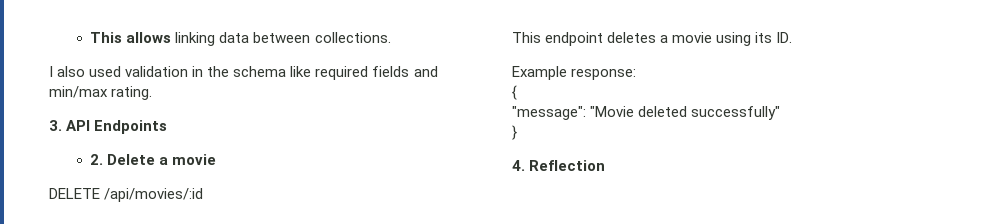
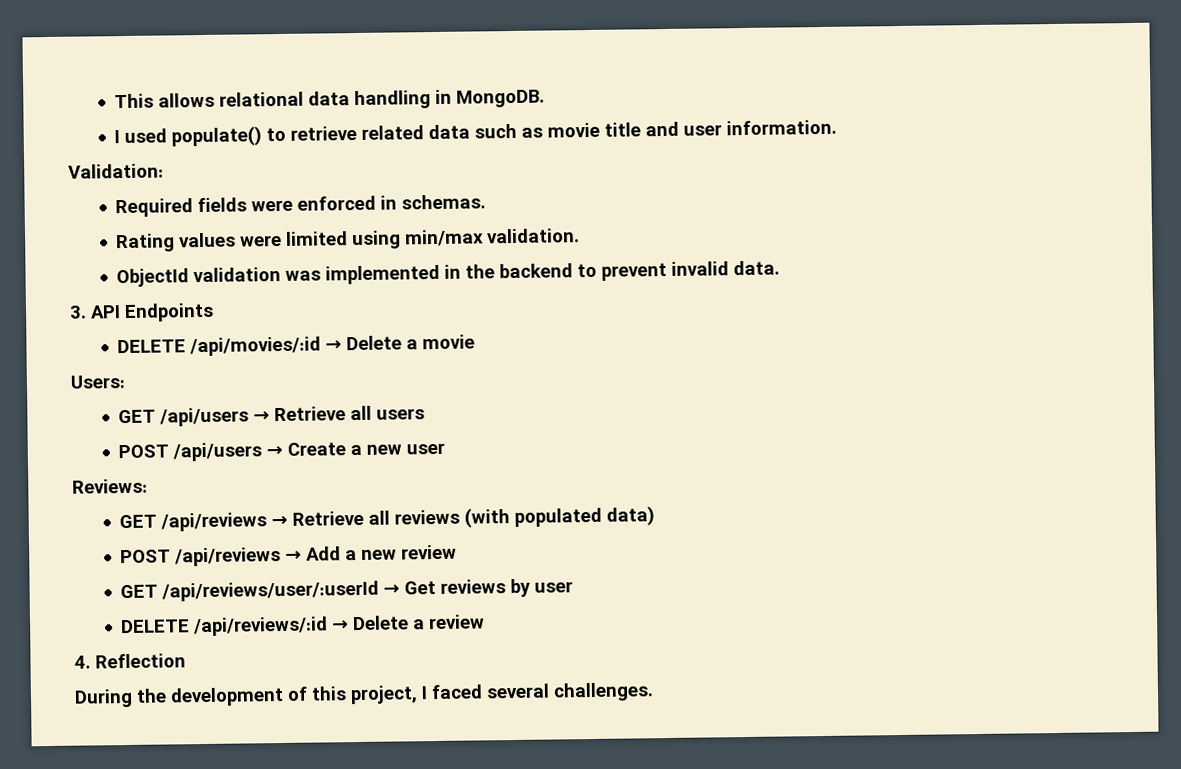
- This allows linking data between collections.
- I also used validation in the schema like required fields and min/max rating.
+ This allows relational data handling in MongoDB.
+ I used populate() to retrieve related data such as movie title and user information.
+ Validation:
+ Required fields were enforced in schemas.
+ Rating values were limited using min/max validation.
+ ObjectId validation was implemented in the backend to prevent invalid data.
- 2. Delete a movie
+ DELETE /api/movies/:id → Delete a movie
- DELETE /api/movies/:id
- This endpoint deletes a movie using its ID.
- Example response:
- {
- "message": "Movie deleted successfully"
- }
+ Users:
+ GET /api/users → Retrieve all users
+ POST /api/users → Create a new user
+ Reviews:
+ GET /api/reviews → Retrieve all reviews (with populated data)
+ POST /api/reviews → Add a new review
+ GET /api/reviews/user/:userId → Get reviews by user
+ DELETE /api/reviews/:id → Delete a review
  4. Reflection
+ During the development of this project, I faced several challenges.

